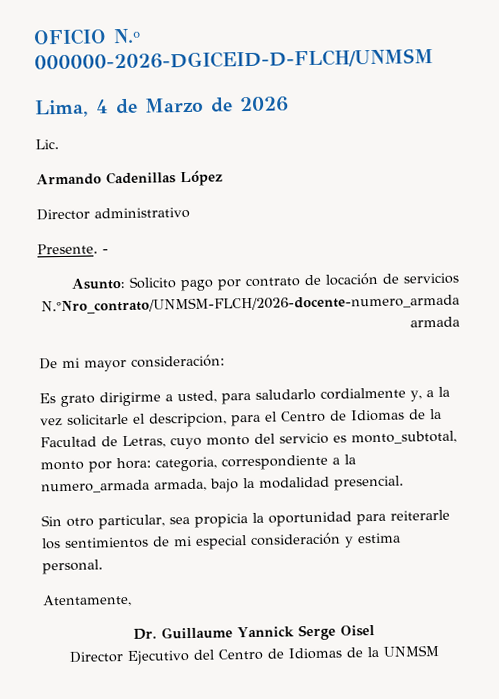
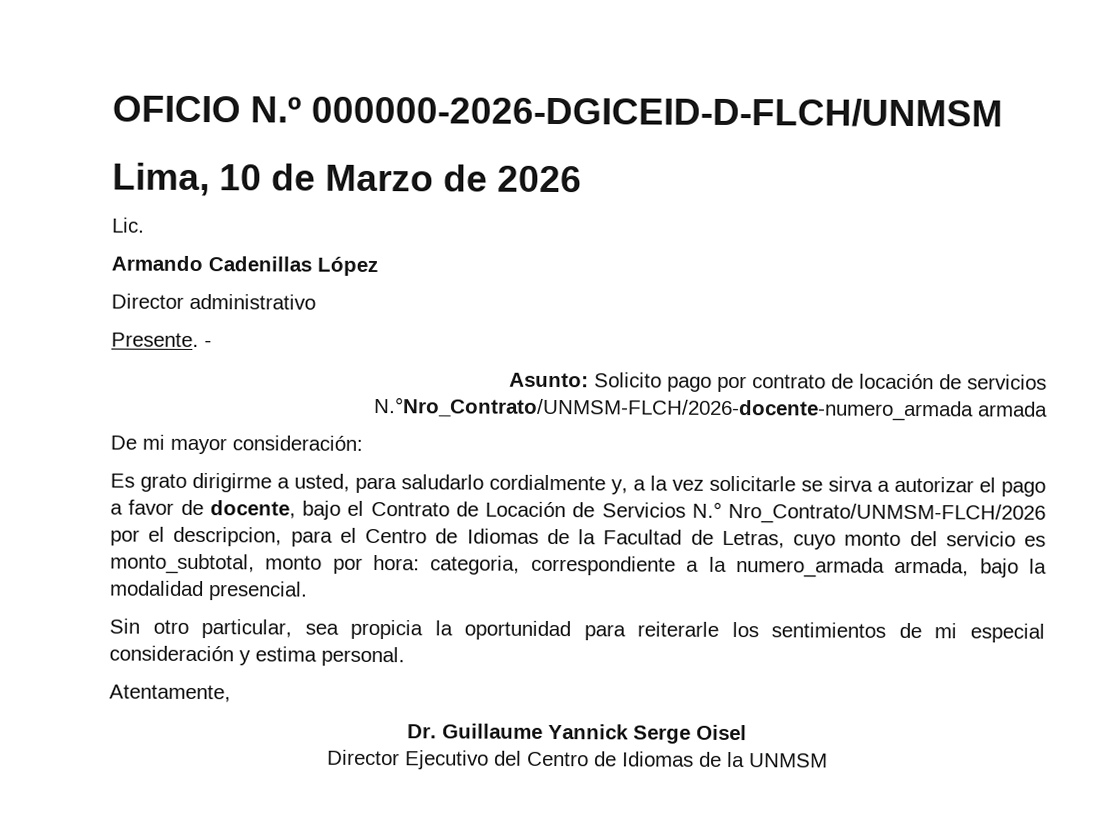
- Lima, 4 de Marzo de 2026
+ Lima, 10 de Marzo de 2026
- Asunto: Solicito pago por contrato de locación de servicios N.°Nro_contrato/UNMSM-FLCH/2026-docente-numero_armada armada
+ Asunto: Solicito pago por contrato de locación de servicios N.°Nro_Contrato/UNMSM-FLCH/2026-docente-numero_armada armada
- Es grato dirigirme a usted, para saludarlo cordialmente y, a la vez solicitarle el descripcion, para el Centro de Idiomas de la Facultad de Letras, cuyo monto del servicio es monto_subtotal, monto por hora: categoria, correspondiente a la numero_armada armada, bajo la modalidad presencial.
+ Es grato dirigirme a usted, para saludarlo cordialmente y, a la vez solicitarle se sirva a autorizar el pago a favor de docente, bajo el Contrato de Locación de Servicios N.° Nro_Contrato/UNMSM-FLCH/2026 por el descripcion, para el Centro de Idiomas de la Facultad de Letras, cuyo monto del servicio es monto_subtotal, monto por hora: categoria, correspondiente a la numero_armada armada, bajo la modalidad presencial.

